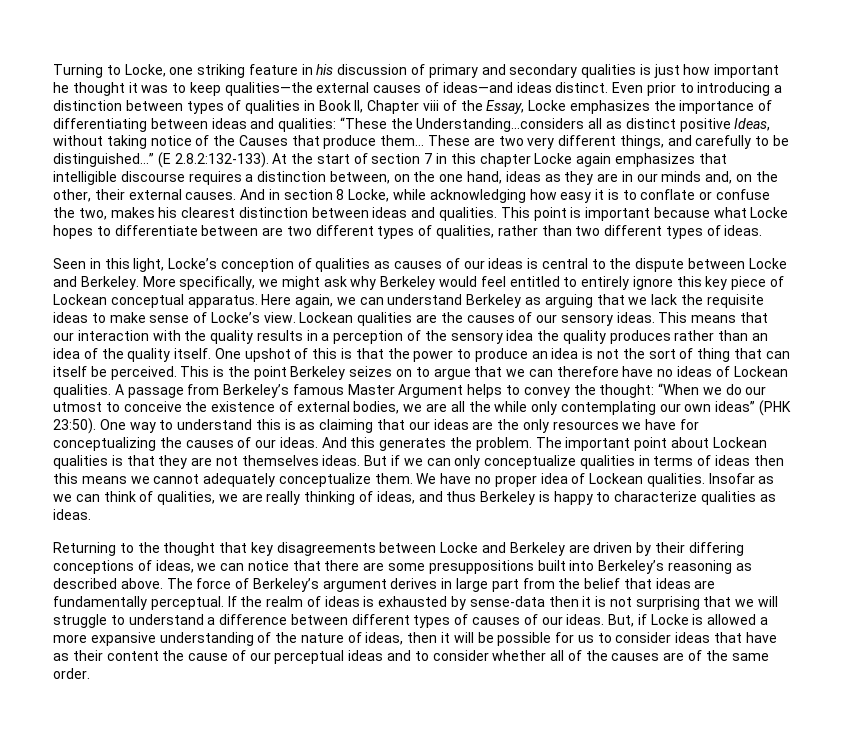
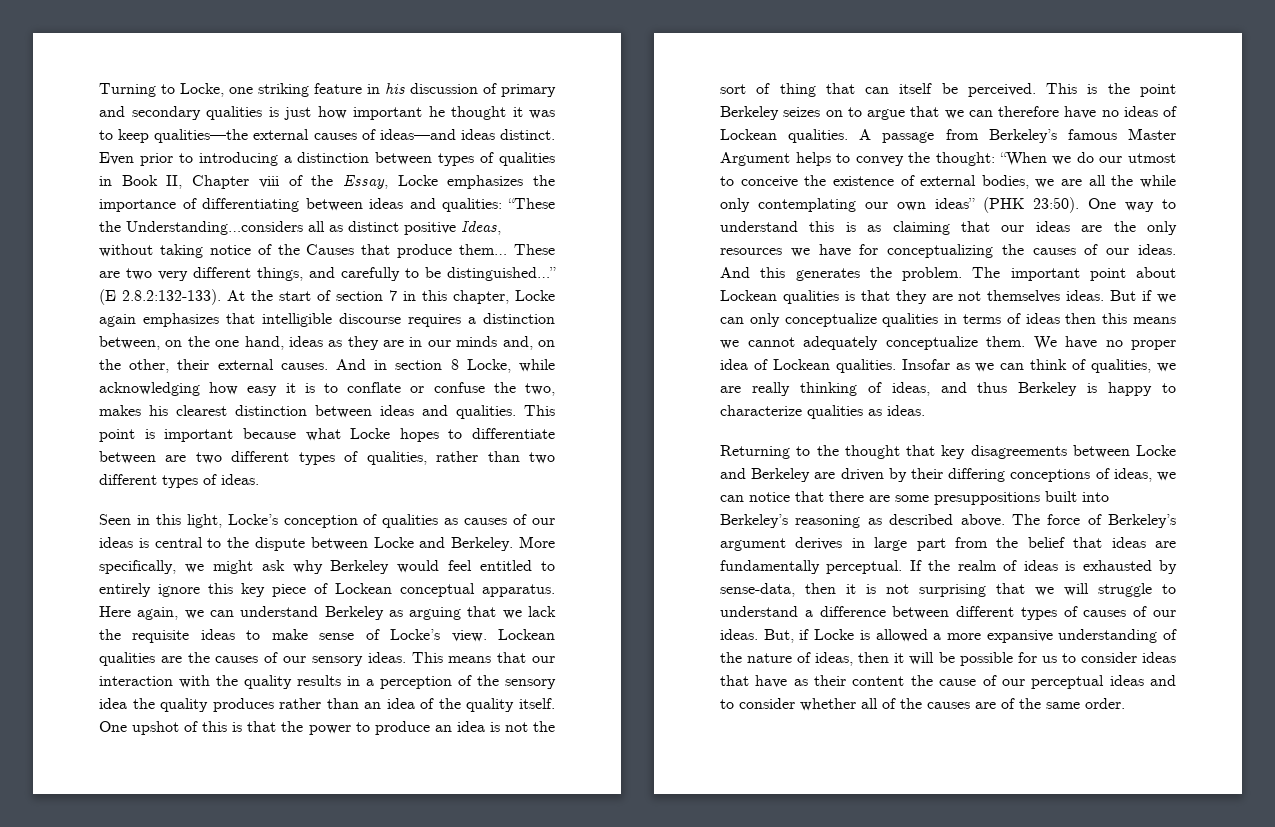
- (E 2.8.2:132-133). At the start of section 7 in this chapter Locke again emphasizes that intelligible discourse requires a distinction between, on the one hand, ideas as they are in our minds and, on the other, their external causes.
+ (E 2.8.2:132-133). At the start of section 7 in this chapter, Locke again emphasizes that intelligible discourse requires a distinction between, on the one hand, ideas as they are in our minds and, on the other, their external causes.
- If the realm of ideas is exhausted by sense-data then it is not surprising that we will struggle to understand a difference between different types of causes of our ideas.
+ If the realm of ideas is exhausted by sense-data, then it is not surprising that we will struggle to understand a difference between different types of causes of our ideas.

